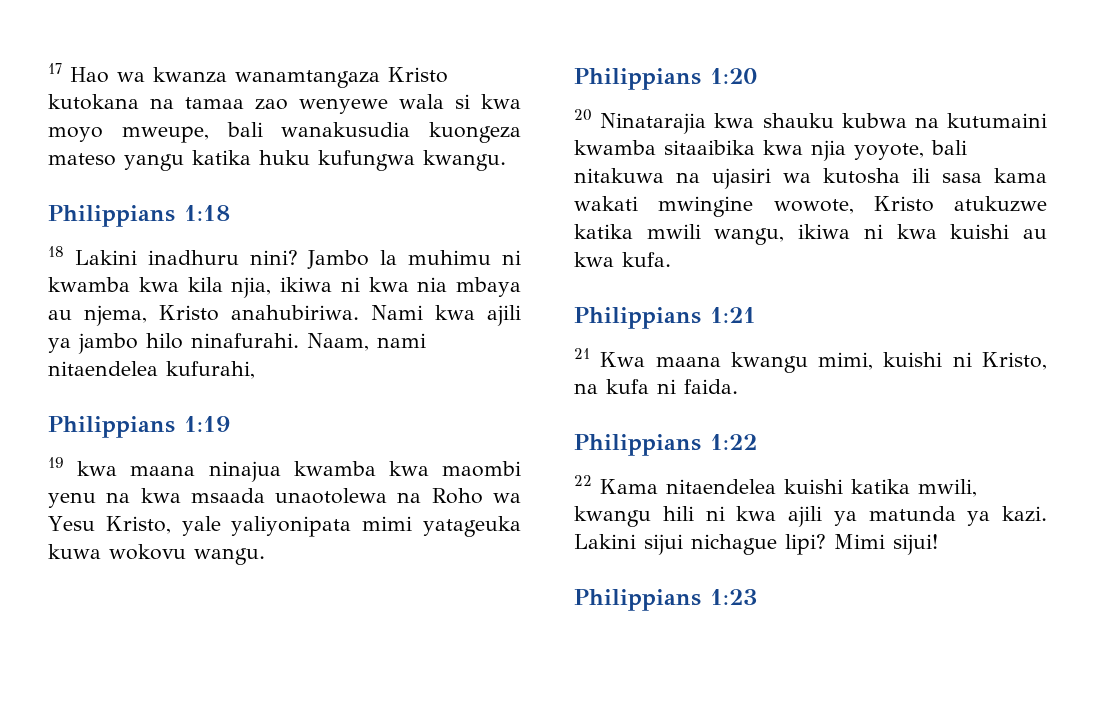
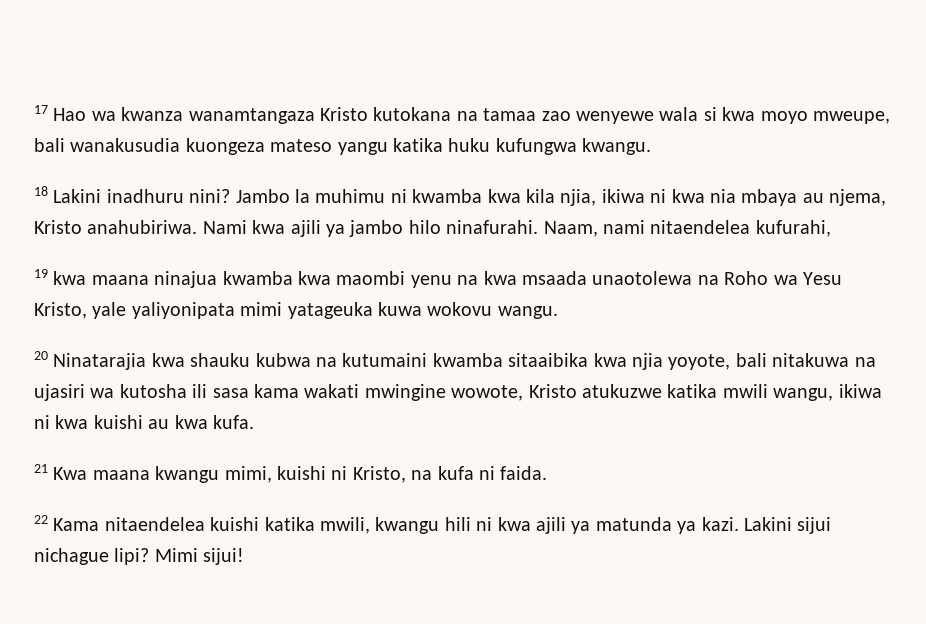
- Philippians 1:18
- Philippians 1:19
- Philippians 1:20
- Philippians 1:21
- Philippians 1:22
- Philippians 1:23

